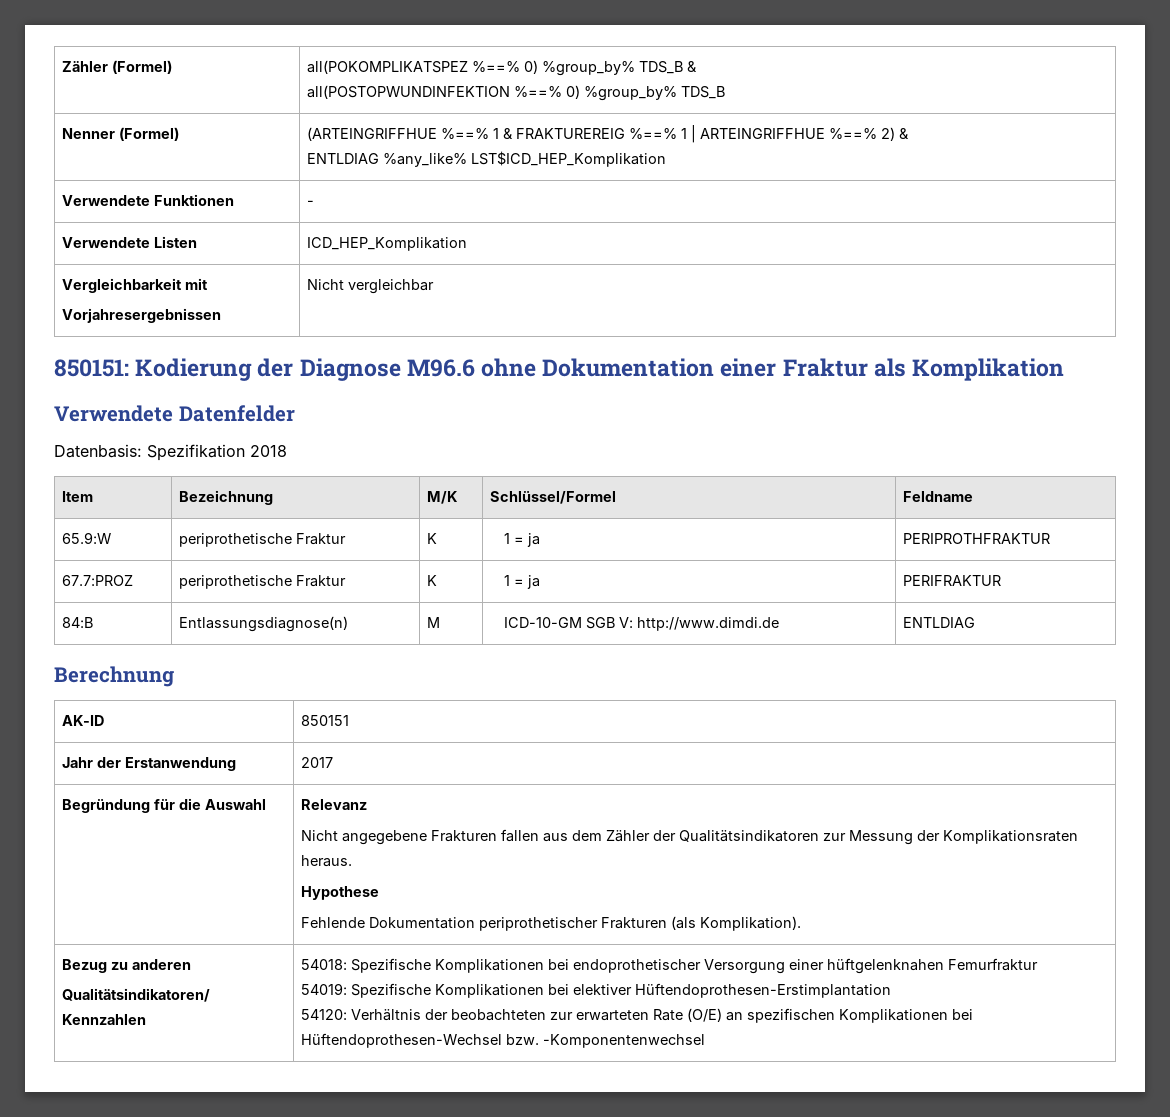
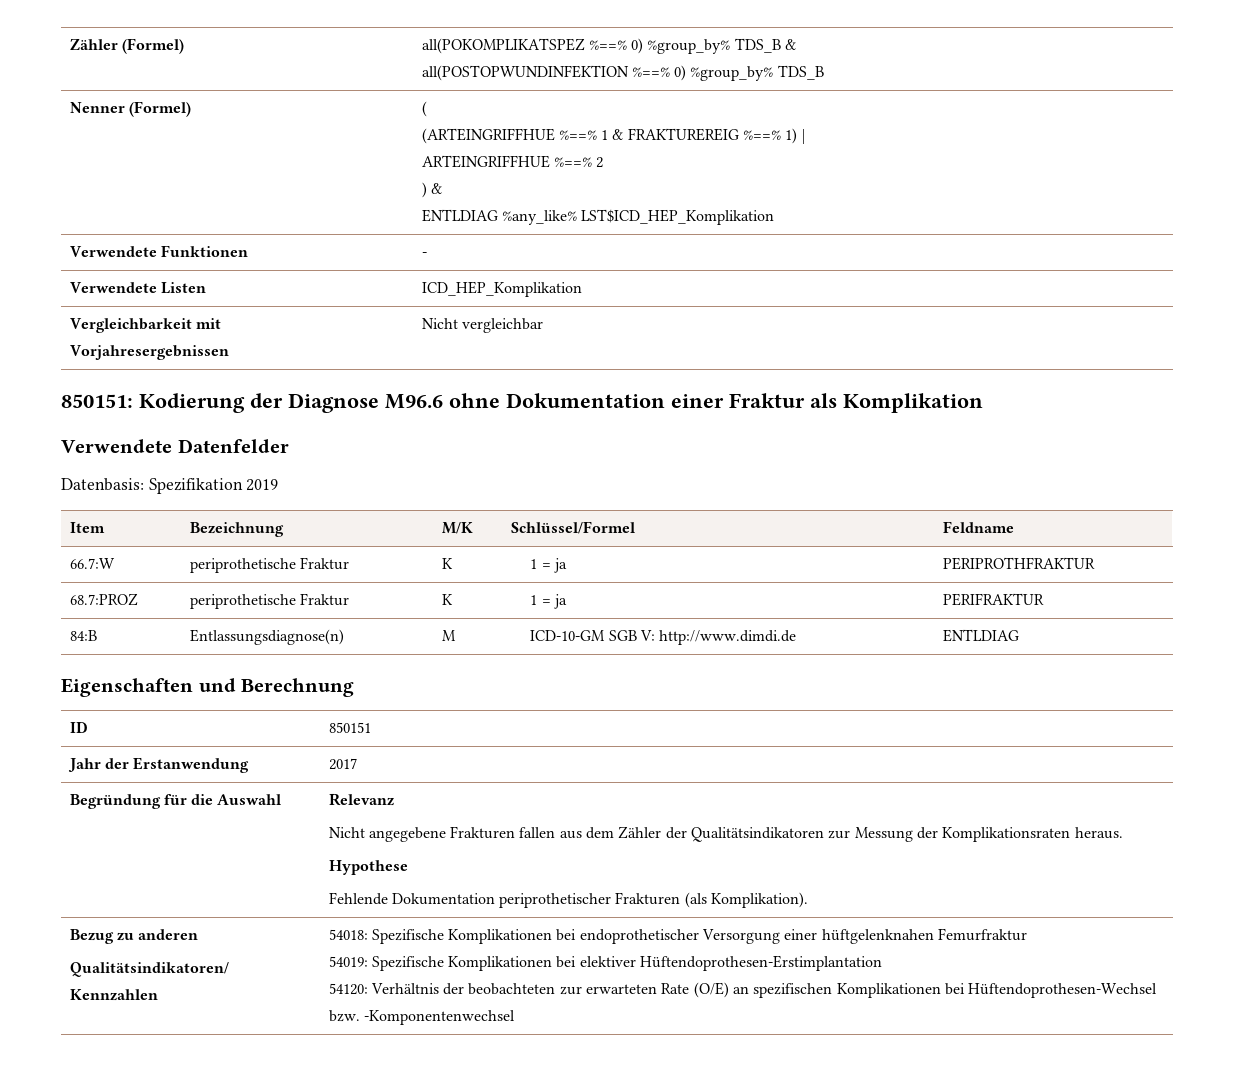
- Nenner (Formel) | (ARTEINGRIFFHUE %==% 1 & FRAKTUREREIG %==% 1 | ARTEINGRIFFHUE %==% 2) &
+ Nenner (Formel) | (
+ (ARTEINGRIFFHUE %==% 1 & FRAKTUREREIG %==% 1) |
+ ARTEINGRIFFHUE %==% 2
+ ) &
- Datenbasis: Spezifikation 2018
+ Datenbasis: Spezifikation 2019
- 65.9:W | periprothetische Fraktur | K | 1 = ja | PERIPROTHFRAKTUR
+ 66.7:W | periprothetische Fraktur | K | 1 = ja | PERIPROTHFRAKTUR
- 67.7:PROZ | periprothetische Fraktur | K | 1 = ja | PERIFRAKTUR
+ 68.7:PROZ | periprothetische Fraktur | K | 1 = ja | PERIFRAKTUR
- Berechnung
+ Eigenschaften und Berechnung
- AK-ID | 850151
+ ID | 850151

